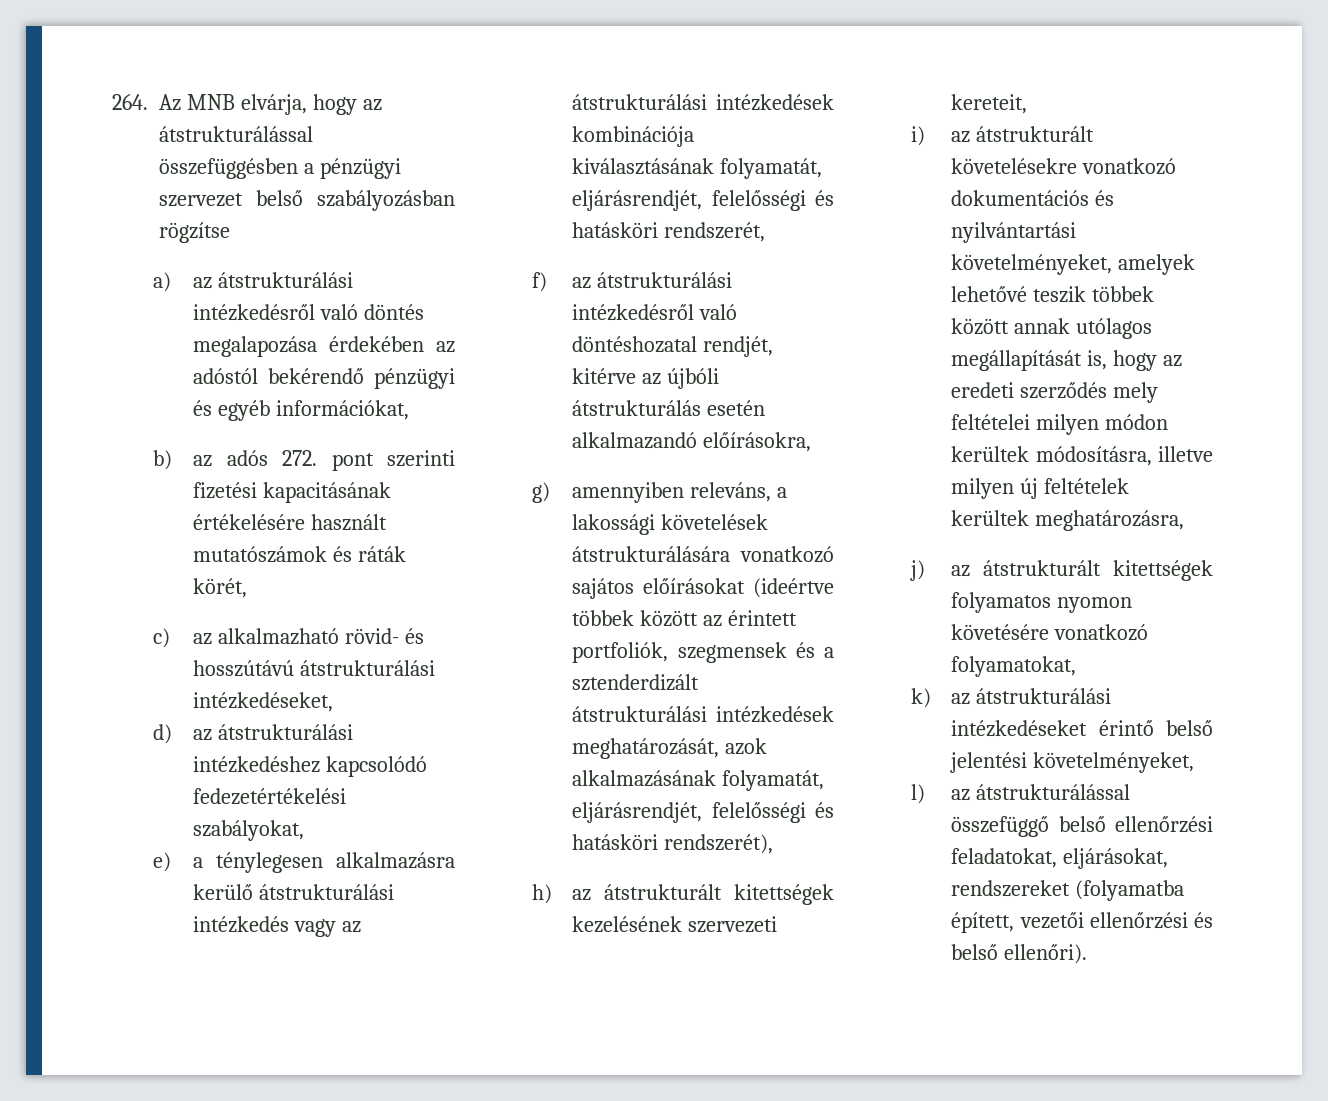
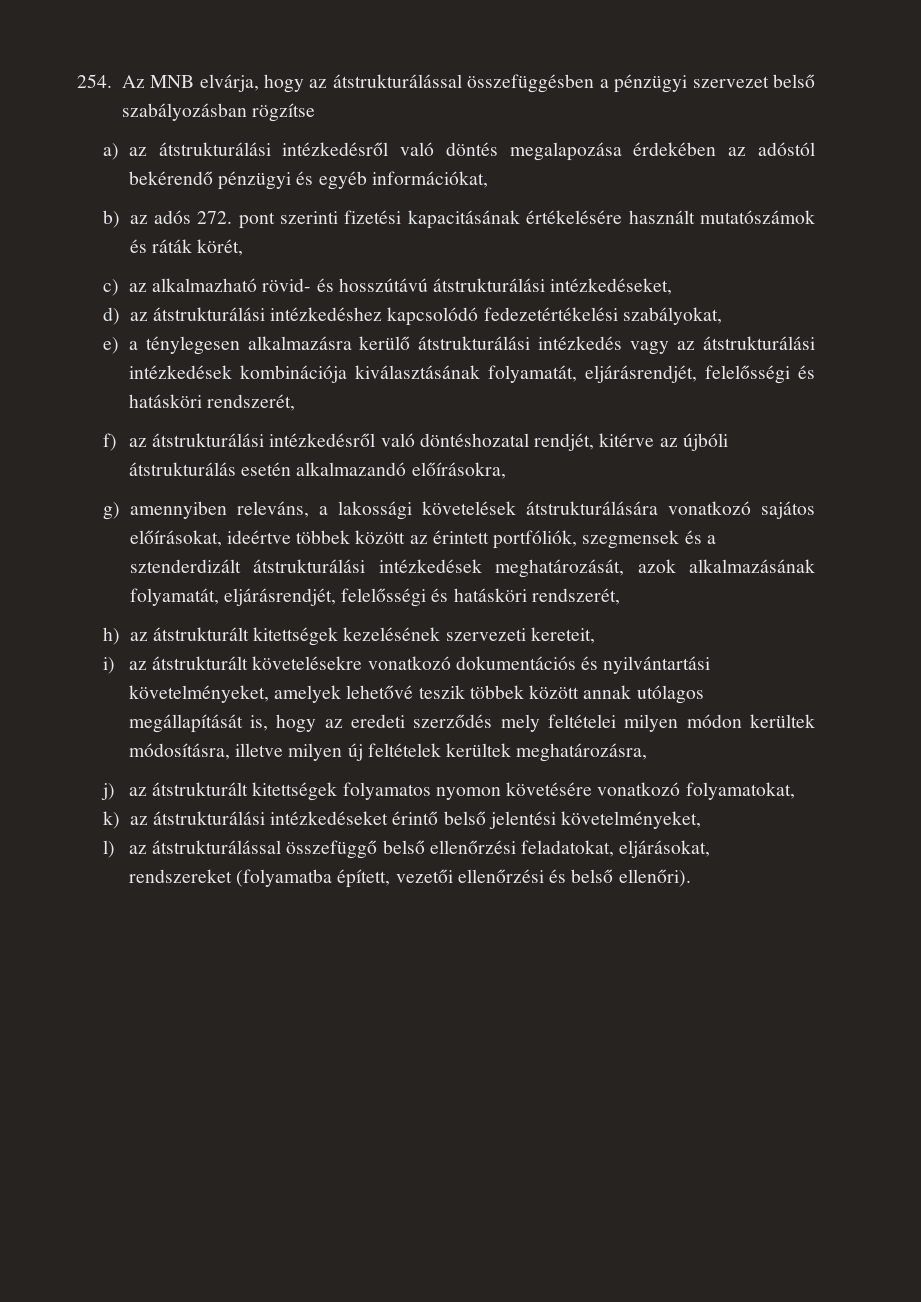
- 264. Az MNB elvárja, hogy az átstrukturálással összefüggésben a pénzügyi szervezet belső szabályozásban rögzítse
+ 254. Az MNB elvárja, hogy az átstrukturálással összefüggésben a pénzügyi szervezet belső szabályozásban rögzítse
- g) amennyiben releváns, a lakossági követelések átstrukturálására vonatkozó sajátos előírásokat (ideértve többek között az érintett portfoliók, szegmensek és a sztenderdizált átstrukturálási intézkedések meghatározását, azok alkalmazásának folyamatát, eljárásrendjét, felelősségi és hatásköri rendszerét),
+ g) amennyiben releváns, a lakossági követelések átstrukturálására vonatkozó sajátos előírásokat, ideértve többek között az érintett portfóliók, szegmensek és a sztenderdizált átstrukturálási intézkedések meghatározását, azok alkalmazásának folyamatát, eljárásrendjét, felelősségi és hatásköri rendszerét,

